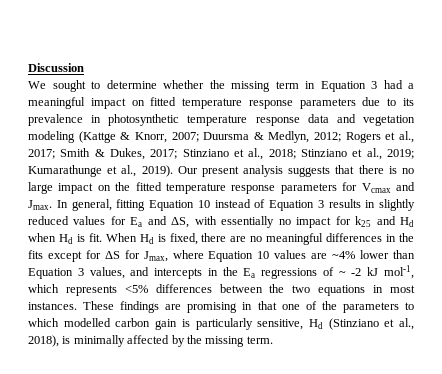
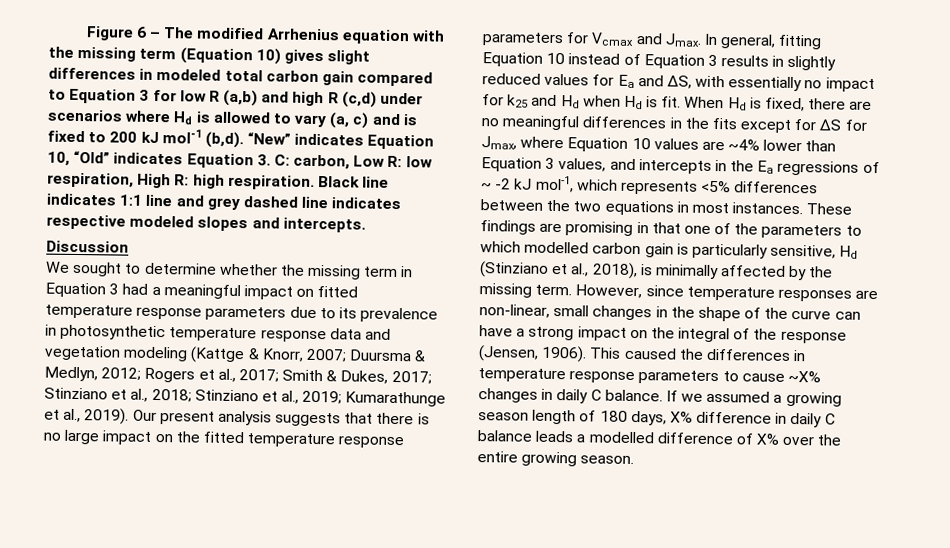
+ Figure 6 – The modified Arrhenius equation with the missing term (Equation 10) gives slight differences in modeled total carbon gain compared to Equation 3 for low R (a,b) and high R (c,d) under scenarios where Hd is allowed to vary (a, c) and is fixed to 200 kJ mol-1 (b,d). “New” indicates Equation 10, “Old” indicates Equation 3. C: carbon, Low R: low respiration, High R: high respiration. Black line indicates 1:1 line and grey dashed line indicates respective modeled slopes and intercepts.
+ However, since temperature responses are non-linear, small changes in the shape of the curve can have a strong impact on the integral of the response (Jensen, 1906). This caused the differences in temperature response parameters to cause ~X% changes in daily C balance. If we assumed a growing season length of 180 days, X% difference in daily C balance leads a modelled difference of X% over the entire growing season.

